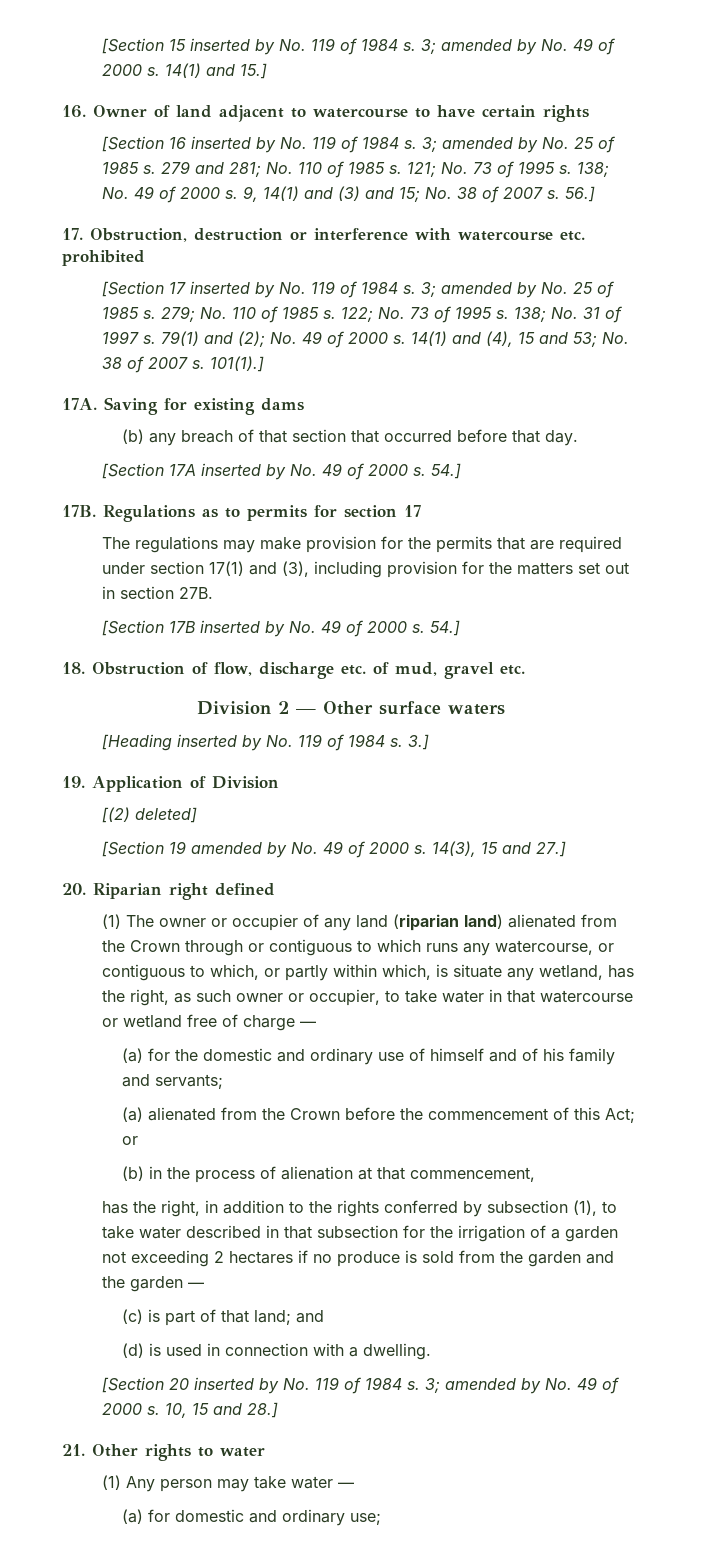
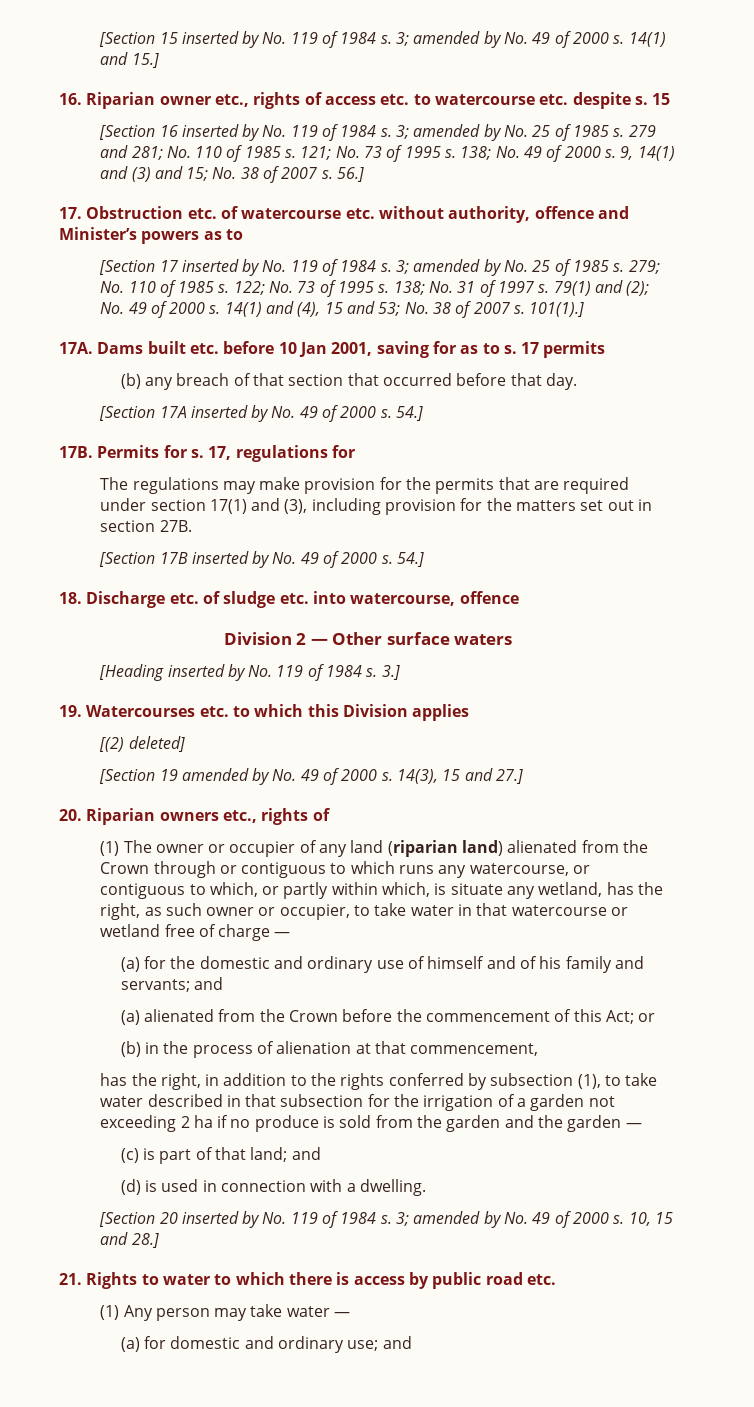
- 16. Owner of land adjacent to watercourse to have certain rights
+ 16. Riparian owner etc., rights of access etc. to watercourse etc. despite s. 15
- 17. Obstruction, destruction or interference with watercourse etc. prohibited
+ 17. Obstruction etc. of watercourse etc. without authority, offence and Minister’s powers as to
- Saving for existing dams
+ Dams built etc. before 10 Jan 2001, saving for as to s. 17 permits
- Regulations as to permits for section 17
+ Permits for s. 17, regulations for
- 18. Obstruction of flow, discharge etc. of mud, gravel etc.
+ 18. Discharge etc. of sludge etc. into watercourse, offence
- 19. Application of Division
+ 19. Watercourses etc. to which this Division applies
- 20. Riparian right defined
+ 20. Riparian owners etc., rights of
- (a) for the domestic and ordinary use of himself and of his family and servants;
+ (a) for the domestic and ordinary use of himself and of his family and servants; and
- has the right, in addition to the rights conferred by subsection (1), to take water described in that subsection for the irrigation of a garden not exceeding 2 hectares if no produce is sold from the garden and the garden —
+ has the right, in addition to the rights conferred by subsection (1), to take water described in that subsection for the irrigation of a garden not exceeding 2 ha if no produce is sold from the garden and the garden —
- 21. Other rights to water
+ 21. Rights to water to which there is access by public road etc.
- (a) for domestic and ordinary use;
+ (a) for domestic and ordinary use; and

